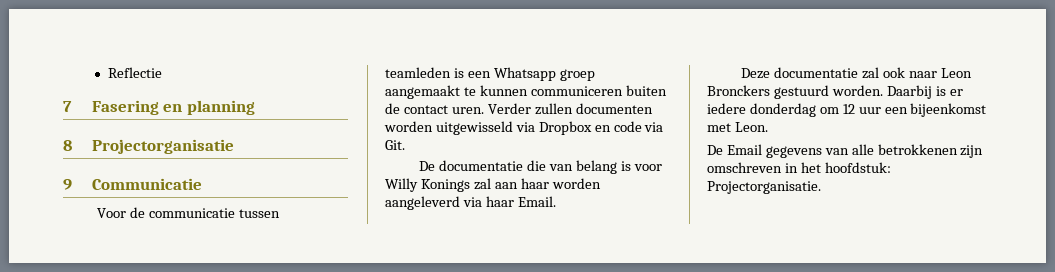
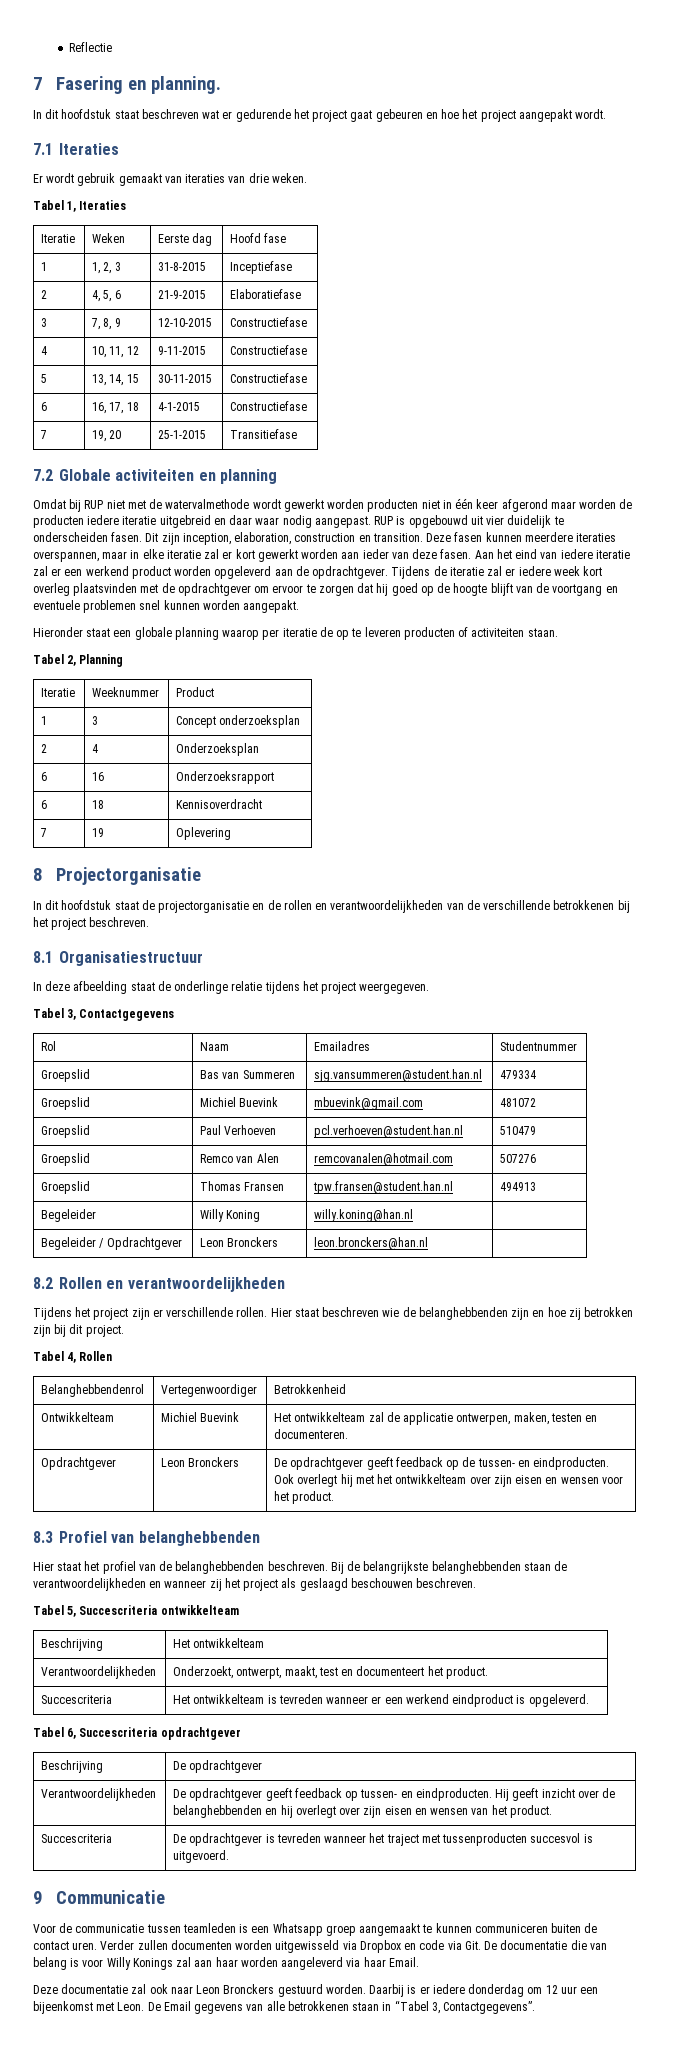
- 7 Fasering en planning
+ 7 Fasering en planning.
+ In dit hoofdstuk staat beschreven wat er gedurende het project gaat gebeuren en hoe het project aangepakt wordt.
+ 7.1 Iteraties
+ Er wordt gebruik gemaakt van iteraties van drie weken.
+ Tabel 1, Iteraties
+ Iteratie | Weken | Eerste dag | Hoofd fase
+ 1 | 1, 2, 3 | 31-8-2015 | Inceptiefase
+ 2 | 4, 5, 6 | 21-9-2015 | Elaboratiefase
+ 3 | 7, 8, 9 | 12-10-2015 | Constructiefase
+ 4 | 10, 11, 12 | 9-11-2015 | Constructiefase
+ 5 | 13, 14, 15 | 30-11-2015 | Constructiefase
+ 6 | 16, 17, 18 | 4-1-2015 | Constructiefase
+ 7 | 19, 20 | 25-1-2015 | Transitiefase
+ 7.2 Globale activiteiten en planning
+ Omdat bij RUP niet met de watervalmethode wordt gewerkt worden producten niet in één keer afgerond maar worden de producten iedere iteratie uitgebreid en daar waar nodig aangepast. RUP is opgebouwd uit vier duidelijk te onderscheiden fasen. Dit zijn inception, elaboration, construction en transition. Deze fasen kunnen meerdere iteraties overspannen, maar in elke iteratie zal er kort gewerkt worden aan ieder van deze fasen. Aan het eind van iedere iteratie zal er een werkend product worden opgeleverd aan de opdrachtgever. Tijdens de iteratie zal er iedere week kort overleg plaatsvinden met de opdrachtgever om ervoor te zorgen dat hij goed op de hoogte blijft van de voortgang en eventuele problemen snel kunnen worden aangepakt.
+ Hieronder staat een globale planning waarop per iteratie de op te leveren producten of activiteiten staan.
+ Tabel 2, Planning
+ Iteratie | Weeknummer | Product
+ 1 | 3 | Concept onderzoeksplan
+ 2 | 4 | Onderzoeksplan
+ 6 | 16 | Onderzoeksrapport
+ 6 | 18 | Kennisoverdracht
+ 7 | 19 | Oplevering
  8 Projectorganisatie
+ In dit hoofdstuk staat de projectorganisatie en de rollen en verantwoordelijkheden van de verschillende betrokkenen bij het project beschreven.
+ 8.1 Organisatiestructuur
+ In deze afbeelding staat de onderlinge relatie tijdens het project weergegeven.
+ Tabel 3, Contactgegevens
+ Rol | Naam | Emailadres | Studentnummer
+ Groepslid | Bas van Summeren | sjg.vansummeren@student.han.nl | 479334
+ Groepslid | Michiel Buevink | mbuevink@gmail.com | 481072
+ Groepslid | Paul Verhoeven | pcl.verhoeven@student.han.nl | 510479
+ Groepslid | Remco van Alen | remcovanalen@hotmail.com | 507276
+ Groepslid | Thomas Fransen | tpw.fransen@student.han.nl | 494913
+ Begeleider | Willy Koning | willy.koning@han.nl |
+ Begeleider / Opdrachtgever | Leon Bronckers | leon.bronckers@han.nl |
+ 8.2 Rollen en verantwoordelijkheden
+ Tijdens het project zijn er verschillende rollen. Hier staat beschreven wie de belanghebbenden zijn en hoe zij betrokken zijn bij dit project.
+ Tabel 4, Rollen
+ Belanghebbendenrol | Vertegenwoordiger | Betrokkenheid
+ Ontwikkelteam | Michiel Buevink | Het ontwikkelteam zal de applicatie ontwerpen, maken, testen en documenteren.
+ Opdrachtgever | Leon Bronckers | De opdrachtgever geeft feedback op de tussen- en eindproducten. Ook overlegt hij met het ontwikkelteam over zijn eisen en wensen voor het product.
+ 8.3 Profiel van belanghebbenden
+ Hier staat het profiel van de belanghebbenden beschreven. Bij de belangrijkste belanghebbenden staan de verantwoordelijkheden en wanneer zij het project als geslaagd beschouwen beschreven.
+ Tabel 5, Succescriteria ontwikkelteam
+ Beschrijving | Het ontwikkelteam
+ Verantwoordelijkheden | Onderzoekt, ontwerpt, maakt, test en documenteert het product.
+ Succescriteria | Het ontwikkelteam is tevreden wanneer er een werkend eindproduct is opgeleverd.
+ Tabel 6, Succescriteria opdrachtgever
+ Beschrijving | De opdrachtgever
+ Verantwoordelijkheden | De opdrachtgever geeft feedback op tussen- en eindproducten. Hij geeft inzicht over de belanghebbenden en hij overlegt over zijn eisen en wensen van het product.
+ Succescriteria | De opdrachtgever is tevreden wanneer het traject met tussenproducten succesvol is uitgevoerd.
- Verder zullen documenten worden uitgewisseld via Dropbox en code via Git.
- De documentatie die van belang is voor Willy Konings zal aan haar worden aangeleverd via haar Email.
+ Verder zullen documenten worden uitgewisseld via Dropbox en code via Git. De documentatie die van belang is voor Willy Konings zal aan haar worden aangeleverd via haar Email.
- Daarbij is er iedere donderdag om 12 uur een bijeenkomst met Leon.
- De Email gegevens van alle betrokkenen zijn omschreven in het hoofdstuk: Projectorganisatie.
+ Daarbij is er iedere donderdag om 12 uur een bijeenkomst met Leon. De Email gegevens van alle betrokkenen staan in “Tabel 3, Contactgegevens”.

